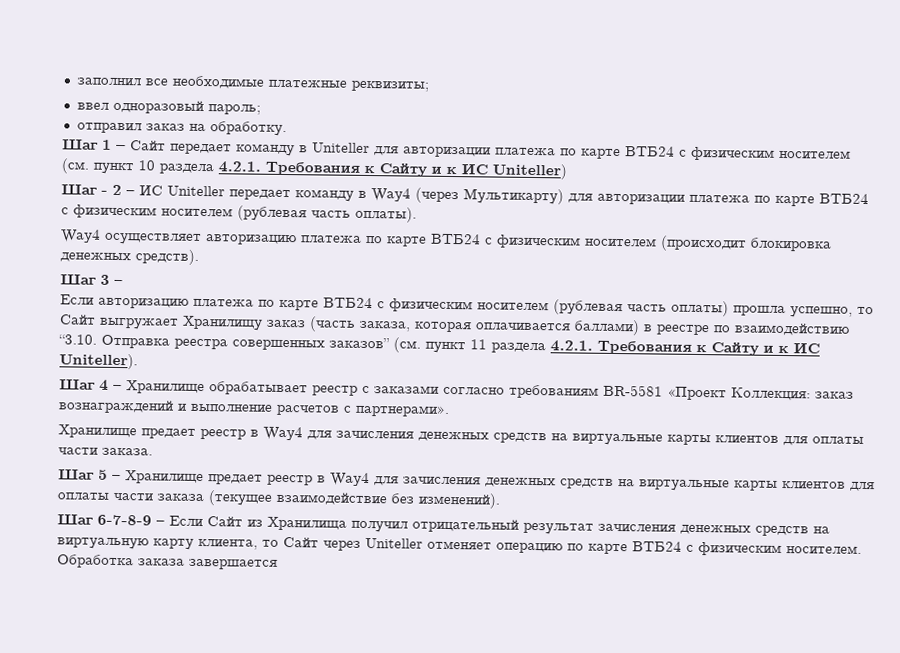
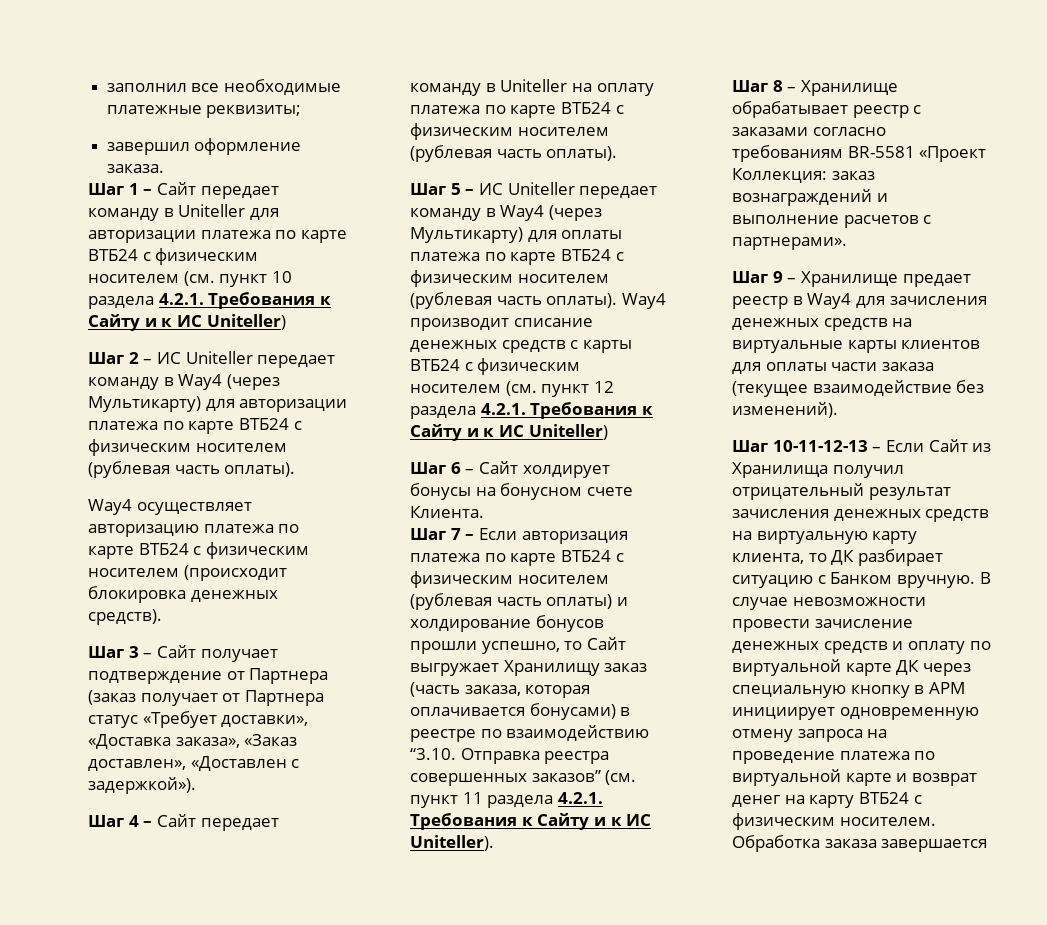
- ввел одноразовый пароль;
- отправил заказ на обработку.
+ завершил оформление заказа.
- Шаг - 2 – ИС Uniteller передает команду в Way4 (через Мультикарту) для авторизации платежа по карте ВТБ24 с физическим носителем (рублевая часть оплаты).
+ Шаг 2 – ИС Uniteller передает команду в Way4 (через Мультикарту) для авторизации платежа по карте ВТБ24 с физическим носителем (рублевая часть оплаты).
- Шаг 3 –
- Если авторизацию платежа по карте ВТБ24 с физическим носителем (рублевая часть оплаты) прошла успешно, то Сайт выгружает Хранилищу заказ (часть заказа, которая оплачивается баллами) в реестре по взаимодействию “3.10. Отправка реестра совершенных заказов” (см. пункт 11 раздела 4.2.1. Требования к Сайту и к ИС Uniteller).
+ Шаг 3 – Сайт получает подтверждение от Партнера (заказ получает от Партнера статус «Требует доставки», «Доставка заказа», «Заказ доставлен», «Доставлен с задержкой»).
+ Шаг 4 – Сайт передает команду в Uniteller на оплату платежа по карте ВТБ24 с физическим носителем (рублевая часть оплаты).
+ Шаг 5 – ИС Uniteller передает команду в Way4 (через Мультикарту) для оплаты платежа по карте ВТБ24 с физическим носителем (рублевая часть оплаты). Way4 производит списание денежных средств с карты ВТБ24 с физическим носителем (см. пункт 12 раздела 4.2.1. Требования к Сайту и к ИС Uniteller)
+ Шаг 6 – Сайт холдирует бонусы на бонусном счете Клиента.
+ Шаг 7 – Если авторизация платежа по карте ВТБ24 с физическим носителем (рублевая часть оплаты) и холдирование бонусов прошли успешно, то Сайт выгружает Хранилищу заказ (часть заказа, которая оплачивается бонусами) в реестре по взаимодействию “3.10. Отправка реестра совершенных заказов” (см. пункт 11 раздела 4.2.1. Требования к Сайту и к ИС Uniteller).
- Шаг 4 – Хранилище обрабатывает реестр с заказами согласно требованиям BR-5581 «Проект Коллекция: заказ вознаграждений и выполнение расчетов с партнерами».
+ Шаг 8 – Хранилище обрабатывает реестр с заказами согласно требованиям BR-5581 «Проект Коллекция: заказ вознаграждений и выполнение расчетов с партнерами».
- Хранилище предает реестр в Way4 для зачисления денежных средств на виртуальные карты клиентов для оплаты части заказа.
- Шаг 5 – Хранилище предает реестр в Way4 для зачисления денежных средств на виртуальные карты клиентов для оплаты части заказа (текущее взаимодействие без изменений).
+ Шаг 9 – Хранилище предает реестр в Way4 для зачисления денежных средств на виртуальные карты клиентов для оплаты части заказа (текущее взаимодействие без изменений).
- Шаг 6-7-8-9 – Если Сайт из Хранилища получил отрицательный результат зачисления денежных средств на виртуальную карту клиента, то Сайт через Uniteller отменяет операцию по карте ВТБ24 с физическим носителем.
+ Шаг 10-11-12-13 – Если Сайт из Хранилища получил отрицательный результат зачисления денежных средств на виртуальную карту клиента, то ДК разбирает ситуацию с Банком вручную. В случае невозможности провести зачисление денежных средств и оплату по виртуальной карте ДК через специальную кнопку в АРМ инициирует одновременную отмену запроса на проведение платежа по виртуальной карте и возврат денег на карту ВТБ24 с физическим носителем.

